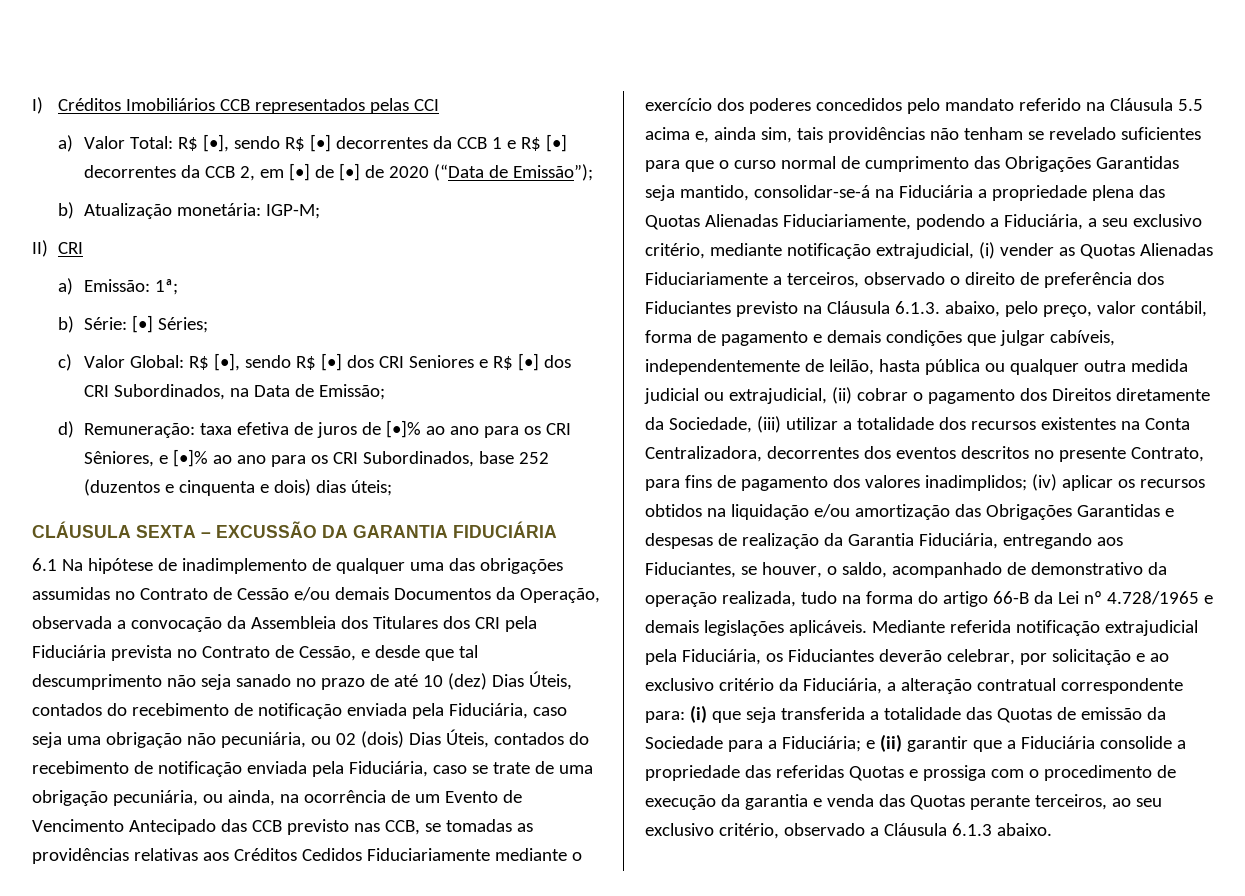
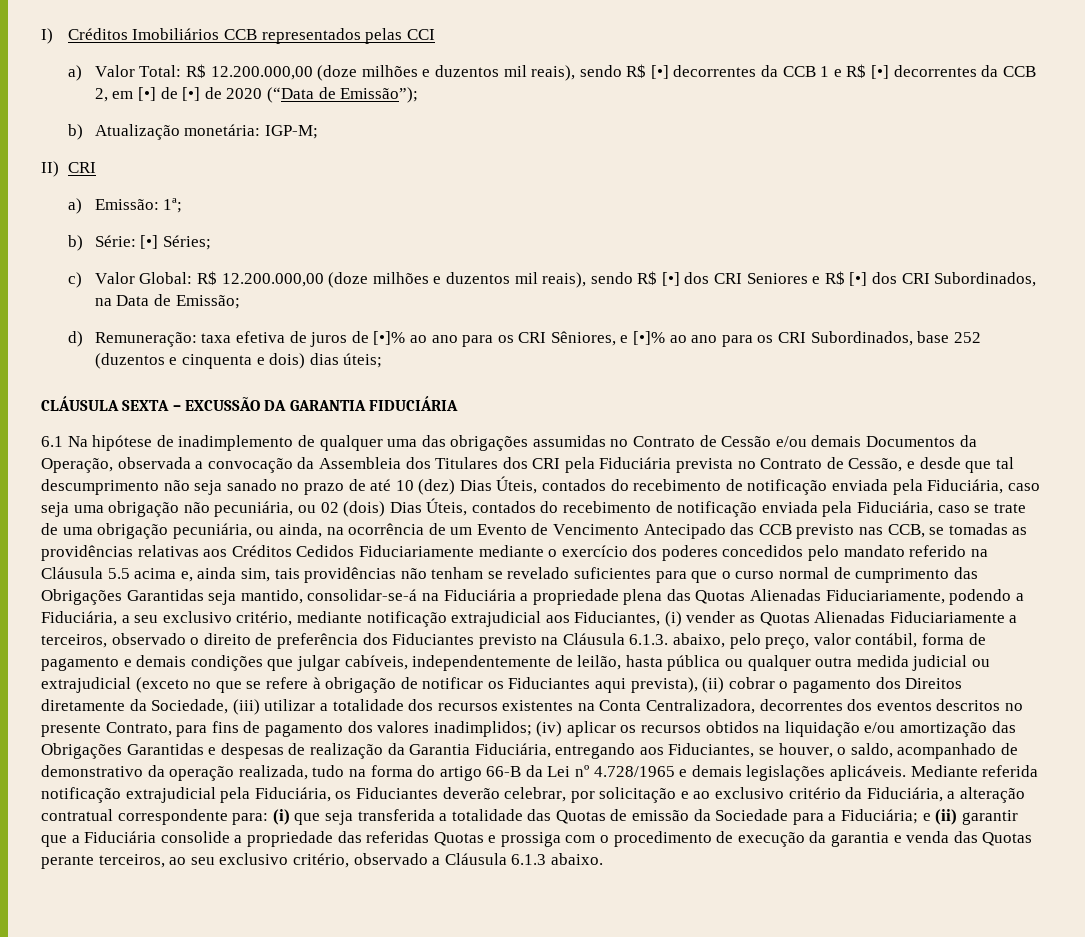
- a) Valor Total: R$ [•], sendo R$ [•] decorrentes da CCB 1 e R$ [•] decorrentes da CCB 2, em [•] de [•] de 2020 (“Data de Emissão”);
+ a) Valor Total: R$ 12.200.000,00 (doze milhões e duzentos mil reais), sendo R$ [•] decorrentes da CCB 1 e R$ [•] decorrentes da CCB 2, em [•] de [•] de 2020 (“Data de Emissão”);
- c) Valor Global: R$ [•], sendo R$ [•] dos CRI Seniores e R$ [•] dos CRI Subordinados, na Data de Emissão;
+ c) Valor Global: R$ 12.200.000,00 (doze milhões e duzentos mil reais), sendo R$ [•] dos CRI Seniores e R$ [•] dos CRI Subordinados, na Data de Emissão;
- 6.1 Na hipótese de inadimplemento de qualquer uma das obrigações assumidas no Contrato de Cessão e/ou demais Documentos da Operação, observada a convocação da Assembleia dos Titulares dos CRI pela Fiduciária prevista no Contrato de Cessão, e desde que tal descumprimento não seja sanado no prazo de até 10 (dez) Dias Úteis, contados do recebimento de notificação enviada pela Fiduciária, caso seja uma obrigação não pecuniária, ou 02 (dois) Dias Úteis, contados do recebimento de notificação enviada pela Fiduciária, caso se trate de uma obrigação pecuniária, ou ainda, na ocorrência de um Evento de Vencimento Antecipado das CCB previsto nas CCB, se tomadas as providências relativas aos Créditos Cedidos Fiduciariamente mediante o exercício dos poderes concedidos pelo mandato referido na Cláusula 5.5 acima e, ainda sim, tais providências não tenham se revelado suficientes para que o curso normal de cumprimento das Obrigações Garantidas seja mantido, consolidar-se-á na Fiduciária a propriedade plena das Quotas Alienadas Fiduciariamente, podendo a Fiduciária, a seu exclusivo critério, mediante notificação extrajudicial, (i) vender as Quotas Alienadas Fiduciariamente a terceiros, observado o direito de preferência dos Fiduciantes previsto na Cláusula 6.1.3. abaixo, pelo preço, valor contábil, forma de pagamento e demais condições que julgar cabíveis, independentemente de leilão, hasta pública ou qualquer outra medida judicial ou extrajudicial, (ii) cobrar o pagamento dos Direitos diretamente da Sociedade, (iii) utilizar a totalidade dos recursos existentes na Conta Centralizadora, decorrentes dos eventos descritos no presente Contrato, para fins de pagamento dos valores inadimplidos;
+ 6.1 Na hipótese de inadimplemento de qualquer uma das obrigações assumidas no Contrato de Cessão e/ou demais Documentos da Operação, observada a convocação da Assembleia dos Titulares dos CRI pela Fiduciária prevista no Contrato de Cessão, e desde que tal descumprimento não seja sanado no prazo de até 10 (dez) Dias Úteis, contados do recebimento de notificação enviada pela Fiduciária, caso seja uma obrigação não pecuniária, ou 02 (dois) Dias Úteis, contados do recebimento de notificação enviada pela Fiduciária, caso se trate de uma obrigação pecuniária, ou ainda, na ocorrência de um Evento de Vencimento Antecipado das CCB previsto nas CCB, se tomadas as providências relativas aos Créditos Cedidos Fiduciariamente mediante o exercício dos poderes concedidos pelo mandato referido na Cláusula 5.5 acima e, ainda sim, tais providências não tenham se revelado suficientes para que o curso normal de cumprimento das Obrigações Garantidas seja mantido, consolidar-se-á na Fiduciária a propriedade plena das Quotas Alienadas Fiduciariamente, podendo a Fiduciária, a seu exclusivo critério, mediante notificação extrajudicial aos Fiduciantes, (i) vender as Quotas Alienadas Fiduciariamente a terceiros, observado o direito de preferência dos Fiduciantes previsto na Cláusula 6.1.3. abaixo, pelo preço, valor contábil, forma de pagamento e demais condições que julgar cabíveis, independentemente de leilão, hasta pública ou qualquer outra medida judicial ou extrajudicial (exceto no que se refere à obrigação de notificar os Fiduciantes aqui prevista), (ii) cobrar o pagamento dos Direitos diretamente da Sociedade, (iii) utilizar a totalidade dos recursos existentes na Conta Centralizadora, decorrentes dos eventos descritos no presente Contrato, para fins de pagamento dos valores inadimplidos;

